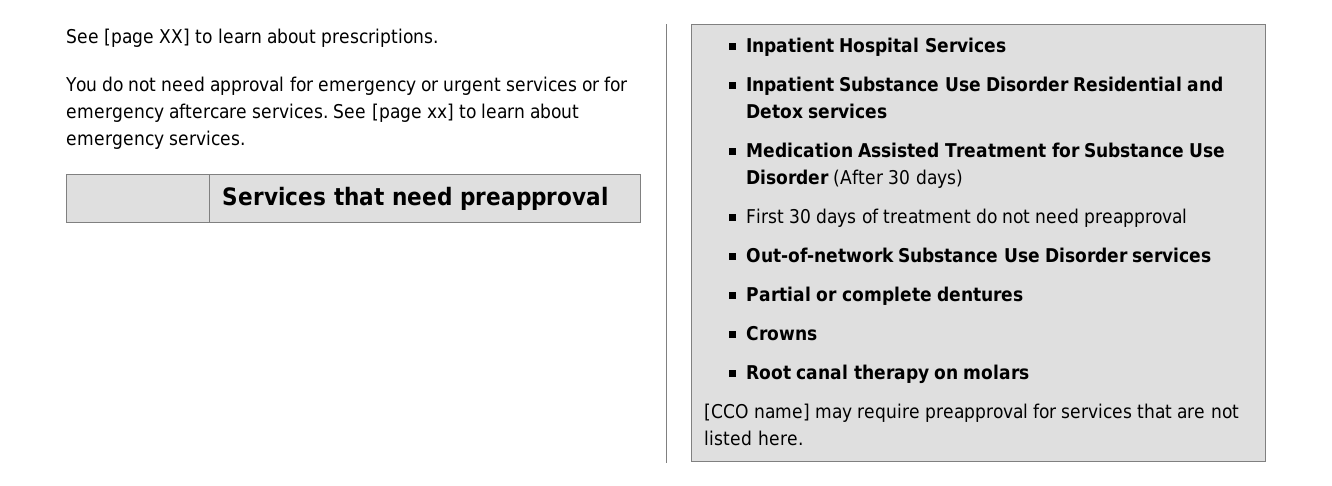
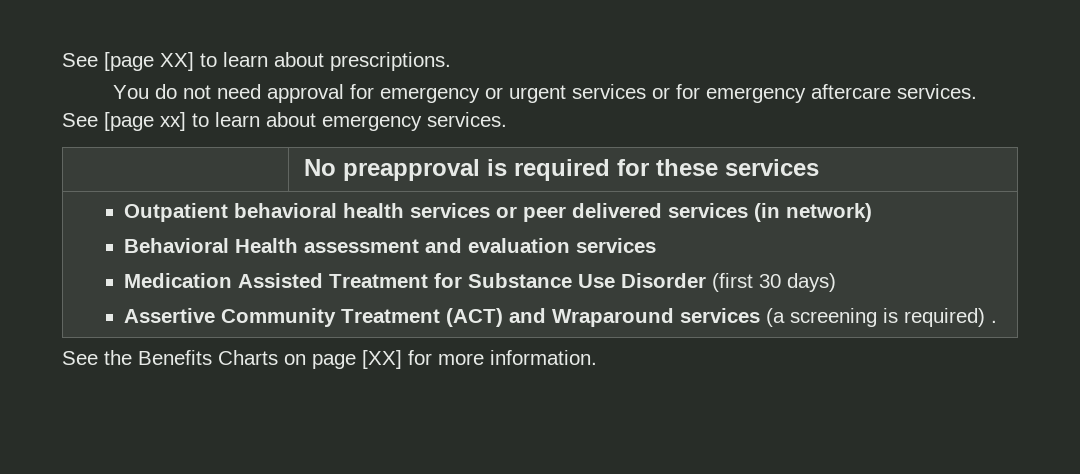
- | Services that need preapproval
- Inpatient Hospital Services
- Inpatient Substance Use Disorder Residential and Detox services
- Medication Assisted Treatment for Substance Use Disorder (After 30 days)
- First 30 days of treatment do not need preapproval
- Out-of-network Substance Use Disorder services
- Partial or complete dentures
- Crowns
- Root canal therapy on molars
- [CCO name] may require preapproval for services that are not listed here.
+ | No preapproval is required for these services
+ Outpatient behavioral health services or peer delivered services (in network)
+ Behavioral Health assessment and evaluation services
+ Medication Assisted Treatment for Substance Use Disorder (first 30 days)
+ Assertive Community Treatment (ACT) and Wraparound services (a screening is required) .
+ See the Benefits Charts on page [XX] for more information.

